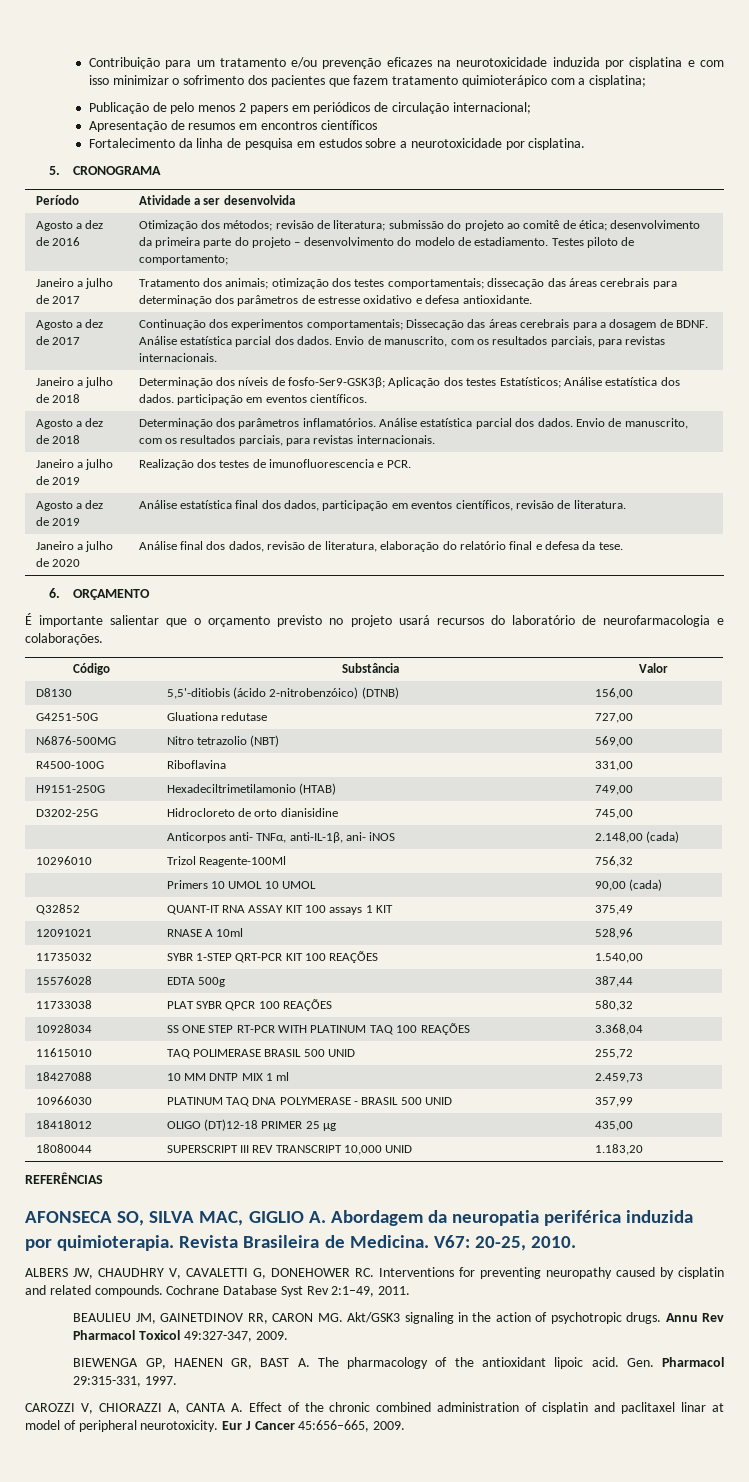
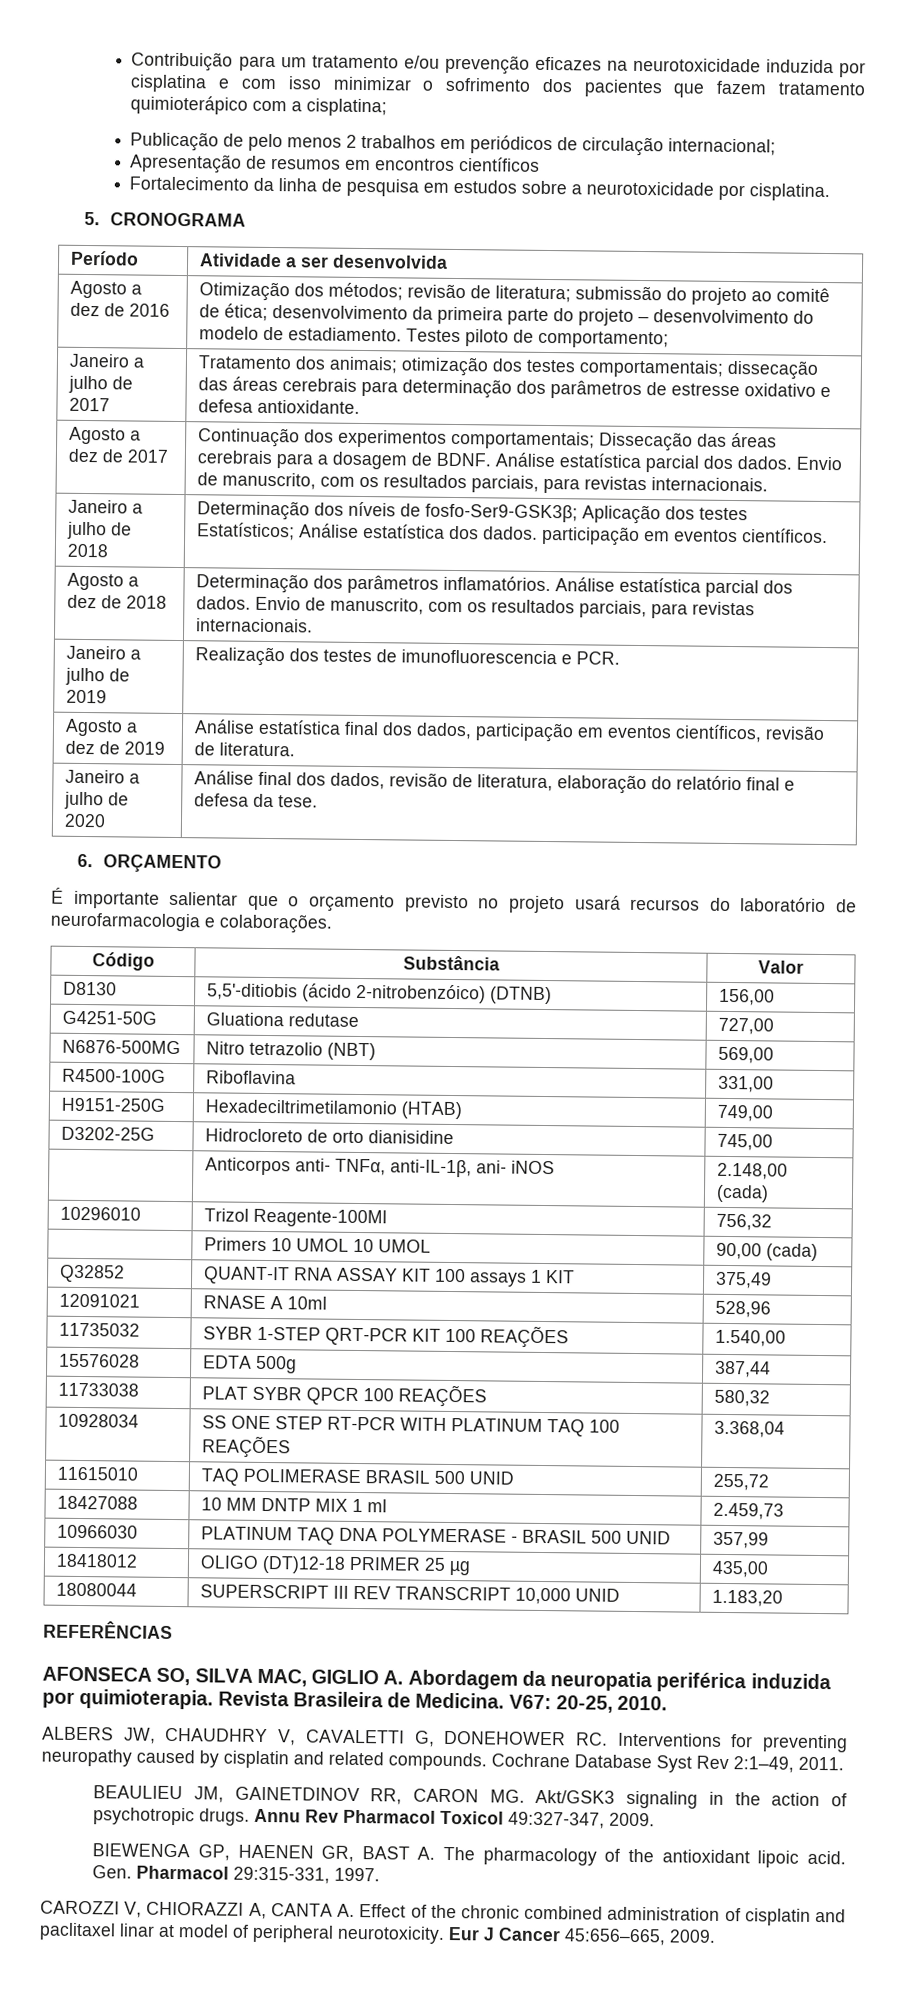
- Publicação de pelo menos 2 papers em periódicos de circulação internacional;
+ Publicação de pelo menos 2 trabalhos em periódicos de circulação internacional;

